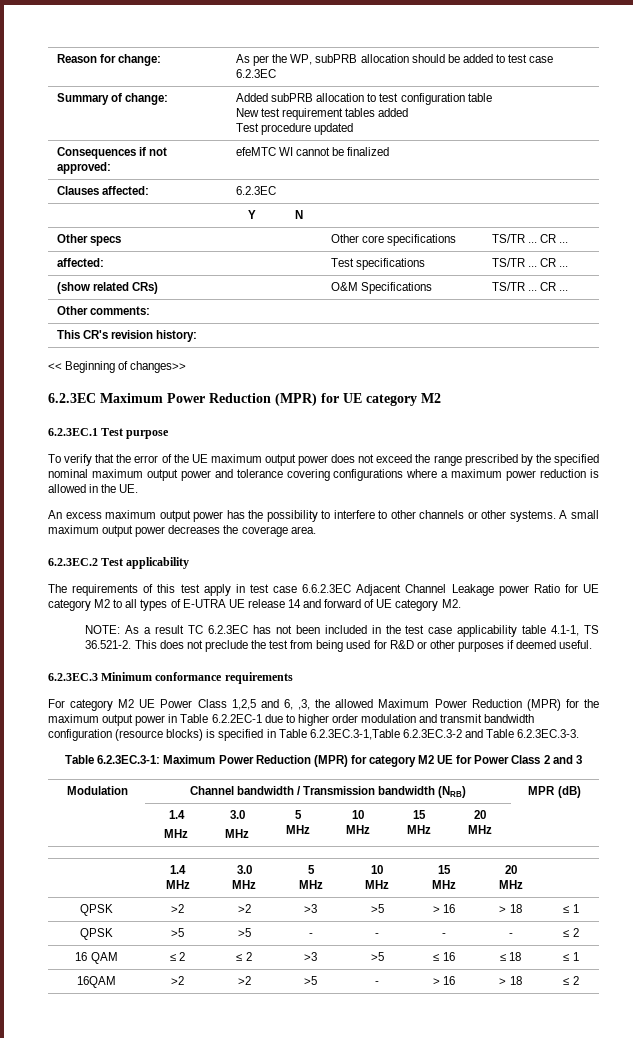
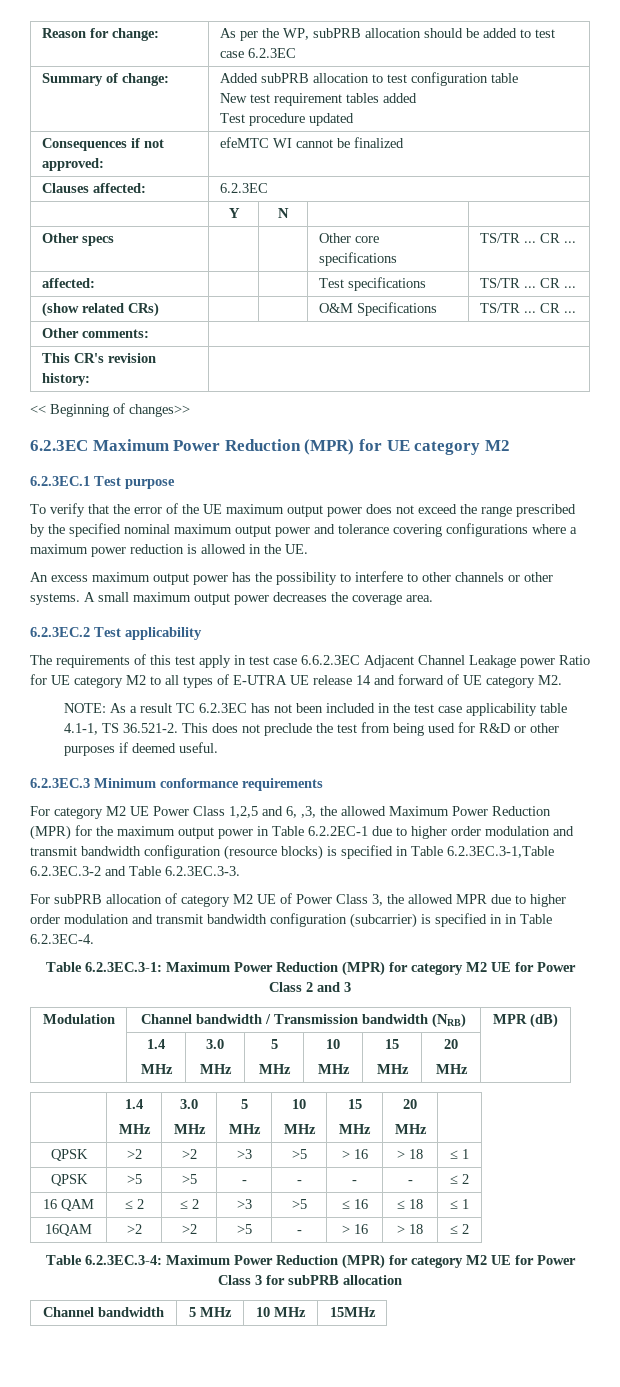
+ For subPRB allocation of category M2 UE of Power Class 3, the allowed MPR due to higher order modulation and transmit bandwidth configuration (subcarrier) is specified in in Table 6.2.3EC-4.
+ Table 6.2.3EC.3-4: Maximum Power Reduction (MPR) for category M2 UE for Power Class 3 for subPRB allocation
+ Channel bandwidth | 5 MHz | 10 MHz | 15MHz

